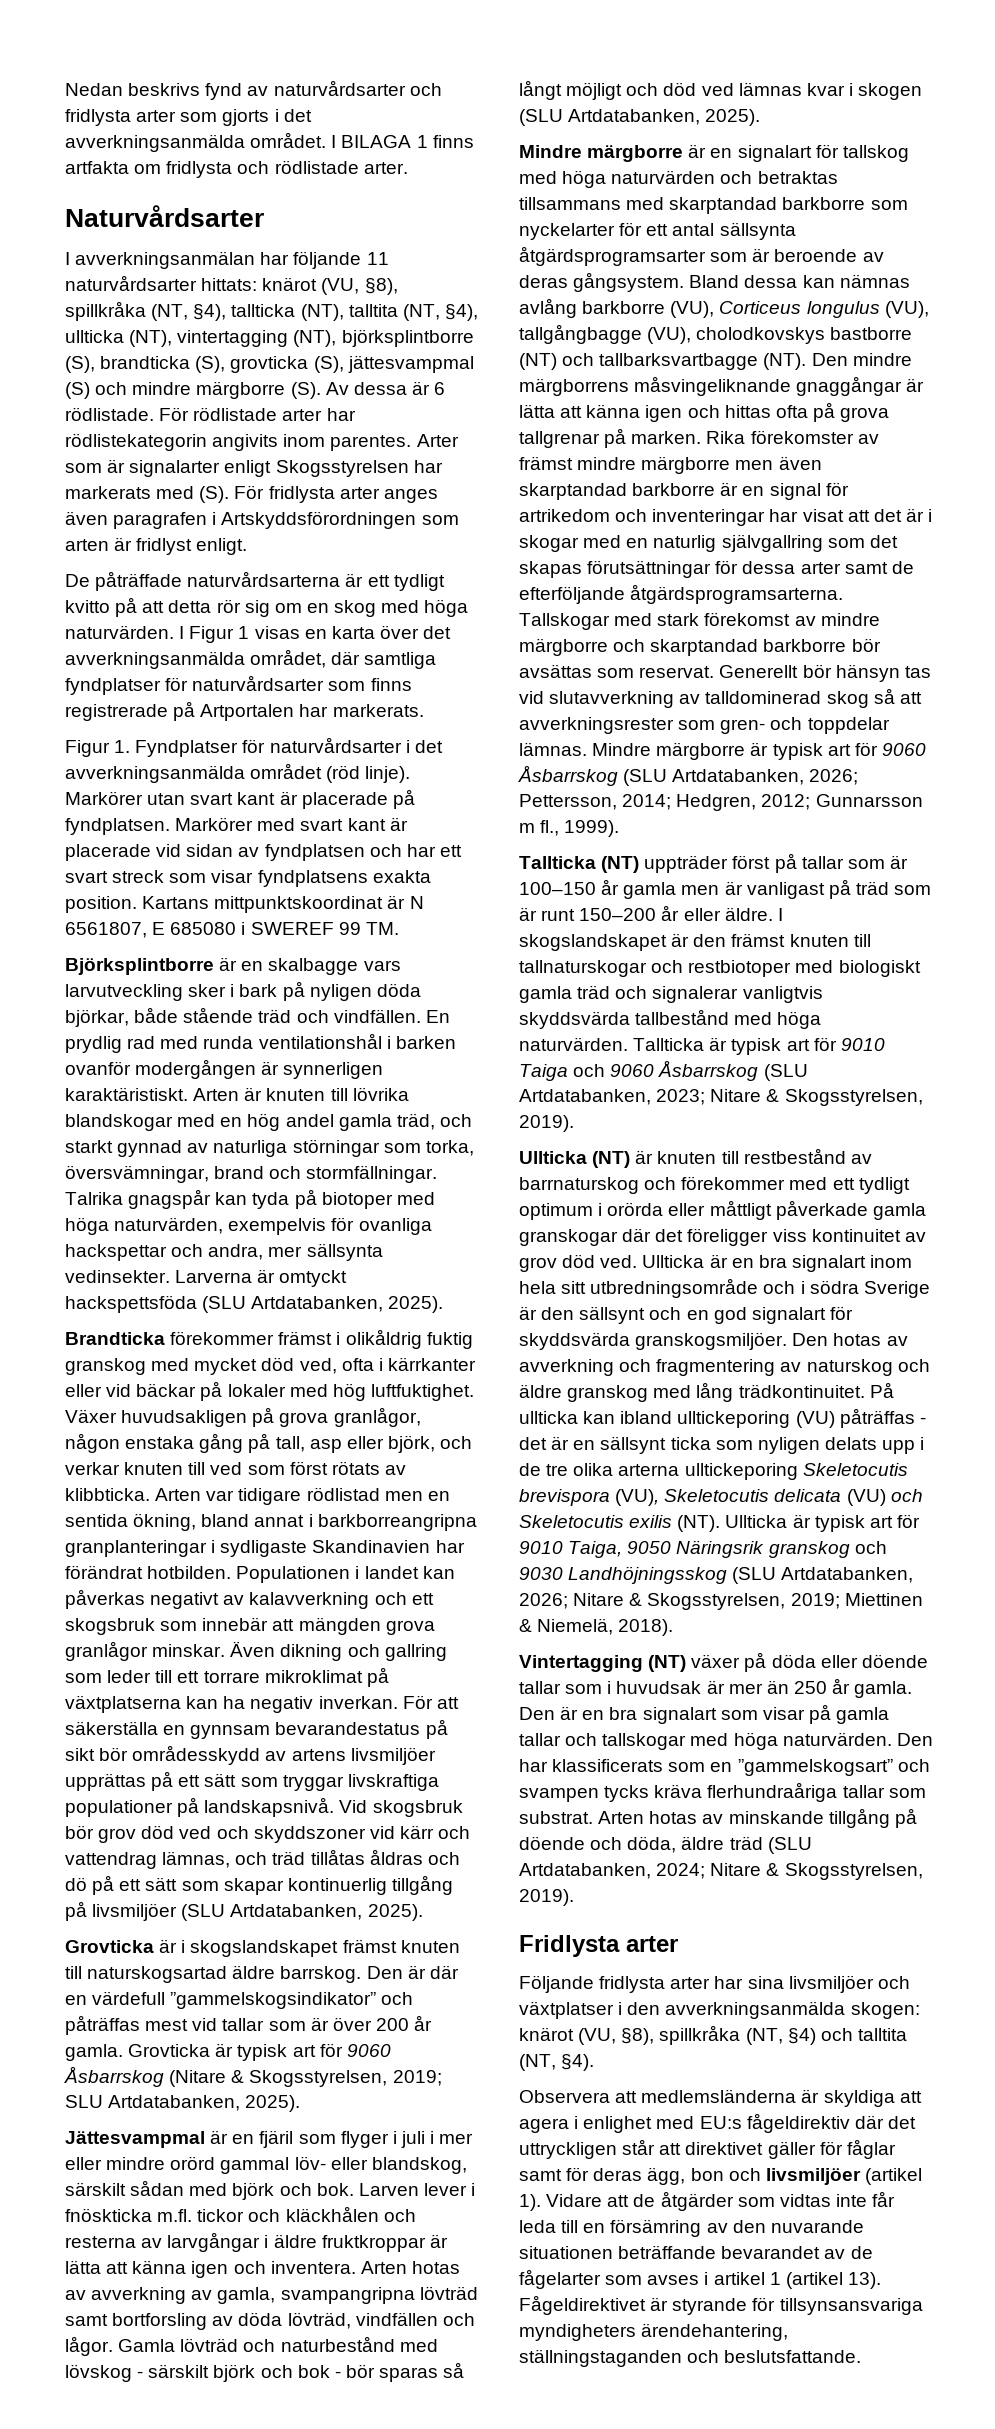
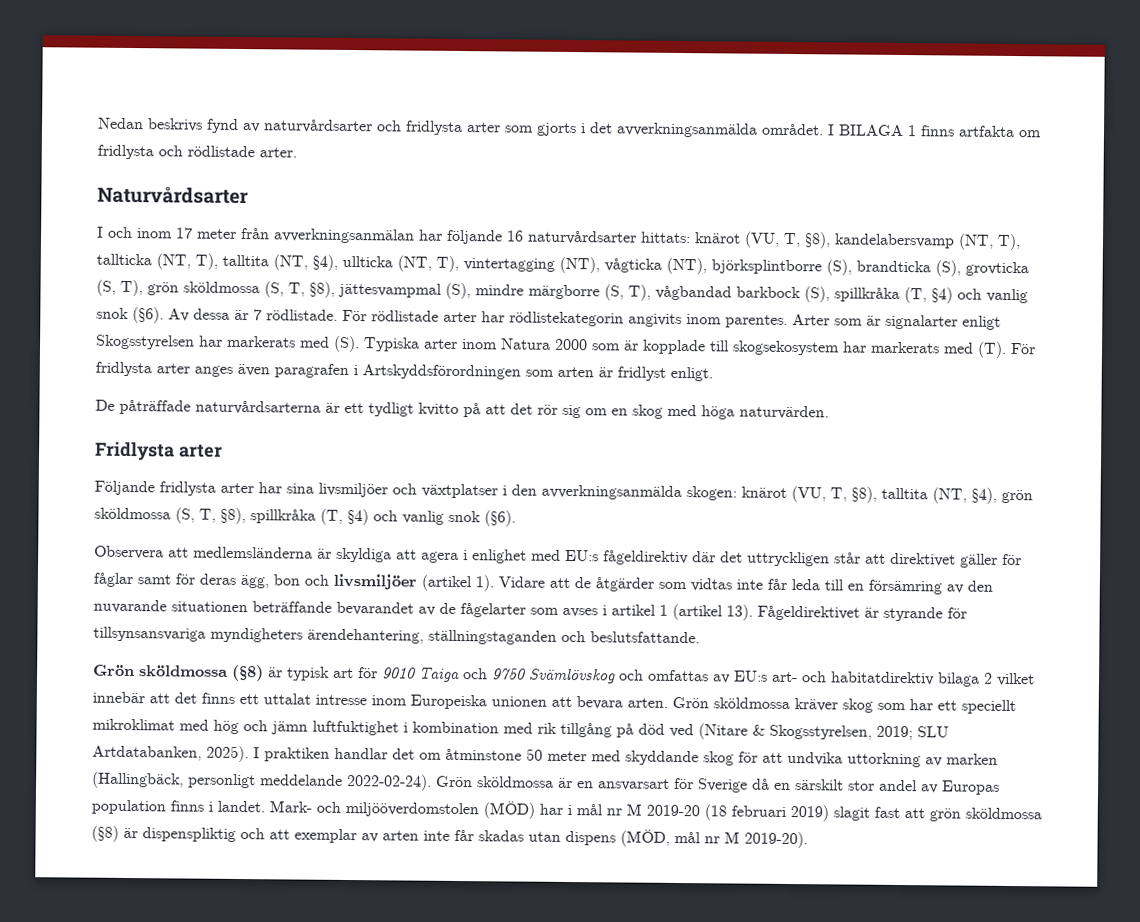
- I avverkningsanmälan har följande 11 naturvårdsarter hittats: knärot (VU, §8), spillkråka (NT, §4), tallticka (NT), talltita (NT, §4), ullticka (NT), vintertagging (NT), björksplintborre (S), brandticka (S), grovticka (S), jättesvampmal (S) och mindre märgborre (S). Av dessa är 6 rödlistade.
+ I och inom 17 meter från avverkningsanmälan har följande 16 naturvårdsarter hittats: knärot (VU, T, §8), kandelabersvamp (NT, T), tallticka (NT, T), talltita (NT, §4), ullticka (NT, T), vintertagging (NT), vågticka (NT), björksplintborre (S), brandticka (S), grovticka (S, T), grön sköldmossa (S, T, §8), jättesvampmal (S), mindre märgborre (S, T), vågbandad barkbock (S), spillkråka (T, §4) och vanlig snok (§6). Av dessa är 7 rödlistade.
- Arter som är signalarter enligt Skogsstyrelsen har markerats med (S). För fridlysta arter anges även paragrafen i Artskyddsförordningen som arten är fridlyst enligt.
+ Arter som är signalarter enligt Skogsstyrelsen har markerats med (S). Typiska arter inom Natura 2000 som är kopplade till skogsekosystem har markerats med (T). För fridlysta arter anges även paragrafen i Artskyddsförordningen som arten är fridlyst enligt.
- De påträffade naturvårdsarterna är ett tydligt kvitto på att detta rör sig om en skog med höga naturvärden. I Figur 1 visas en karta över det avverkningsanmälda området, där samtliga fyndplatser för naturvårdsarter som finns registrerade på Artportalen har markerats.
- Figur 1. Fyndplatser för naturvårdsarter i det avverkningsanmälda området (röd linje). Markörer utan svart kant är placerade på fyndplatsen. Markörer med svart kant är placerade vid sidan av fyndplatsen och har ett svart streck som visar fyndplatsens exakta position. Kartans mittpunktskoordinat är N 6561807, E 685080 i SWEREF 99 TM.
- Björksplintborre är en skalbagge vars larvutveckling sker i bark på nyligen döda björkar, både stående träd och vindfällen. En prydlig rad med runda ventilationshål i barken ovanför modergången är synnerligen karaktäristiskt. Arten är knuten till lövrika blandskogar med en hög andel gamla träd, och starkt gynnad av naturliga störningar som torka, översvämningar, brand och stormfällningar. Talrika gnagspår kan tyda på biotoper med höga naturvärden, exempelvis för ovanliga hackspettar och andra, mer sällsynta vedinsekter. Larverna är omtyckt hackspettsföda (SLU Artdatabanken, 2025).
- Brandticka förekommer främst i olikåldrig fuktig granskog med mycket död ved, ofta i kärrkanter eller vid bäckar på lokaler med hög luftfuktighet. Växer huvudsakligen på grova granlågor, någon enstaka gång på tall, asp eller björk, och verkar knuten till ved som först rötats av klibbticka. Arten var tidigare rödlistad men en sentida ökning, bland annat i barkborreangripna granplanteringar i sydligaste Skandinavien har förändrat hotbilden. Populationen i landet kan påverkas negativt av kalavverkning och ett skogsbruk som innebär att mängden grova granlågor minskar. Även dikning och gallring som leder till ett torrare mikroklimat på växtplatserna kan ha negativ inverkan. För att säkerställa en gynnsam bevarandestatus på sikt bör områdesskydd av artens livsmiljöer upprättas på ett sätt som tryggar livskraftiga populationer på landskapsnivå. Vid skogsbruk bör grov död ved och skyddszoner vid kärr och vattendrag lämnas, och träd tillåtas åldras och dö på ett sätt som skapar kontinuerlig tillgång på livsmiljöer (SLU Artdatabanken, 2025).
- Grovticka är i skogslandskapet främst knuten till naturskogsartad äldre barrskog. Den är där en värdefull ”gammelskogsindikator” och påträffas mest vid tallar som är över 200 år gamla. Grovticka är typisk art för 9060 Åsbarrskog (Nitare & Skogsstyrelsen, 2019; SLU Artdatabanken, 2025).
- Jättesvampmal är en fjäril som flyger i juli i mer eller mindre orörd gammal löv- eller blandskog, särskilt sådan med björk och bok. Larven lever i fnöskticka m.fl. tickor och kläckhålen och resterna av larvgångar i äldre fruktkroppar är lätta att känna igen och inventera. Arten hotas av avverkning av gamla, svampangripna lövträd samt bortforsling av döda lövträd, vindfällen och lågor. Gamla lövträd och naturbestånd med lövskog - särskilt björk och bok - bör sparas så långt möjligt och död ved lämnas kvar i skogen (SLU Artdatabanken, 2025).
- Mindre märgborre är en signalart för tallskog med höga naturvärden och betraktas tillsammans med skarptandad barkborre som nyckelarter för ett antal sällsynta åtgärdsprogramsarter som är beroende av deras gångsystem. Bland dessa kan nämnas avlång barkborre (VU), Corticeus longulus (VU), tallgångbagge (VU), cholodkovskys bastborre (NT) och tallbarksvartbagge (NT). Den mindre märgborrens måsvingeliknande gnaggångar är lätta att känna igen och hittas ofta på grova tallgrenar på marken. Rika förekomster av främst mindre märgborre men även skarptandad barkborre är en signal för artrikedom och inventeringar har visat att det är i skogar med en naturlig självgallring som det skapas förutsättningar för dessa arter samt de efterföljande åtgärdsprogramsarterna. Tallskogar med stark förekomst av mindre märgborre och skarptandad barkborre bör avsättas som reservat. Generellt bör hänsyn tas vid slutavverkning av talldominerad skog så att avverkningsrester som gren- och toppdelar lämnas. Mindre märgborre är typisk art för 9060 Åsbarrskog (SLU Artdatabanken, 2026; Pettersson, 2014; Hedgren, 2012; Gunnarsson m fl., 1999).
- Tallticka (NT) uppträder först på tallar som är 100–150 år gamla men är vanligast på träd som är runt 150–200 år eller äldre. I skogslandskapet är den främst knuten till tallnaturskogar och restbiotoper med biologiskt gamla träd och signalerar vanligtvis skyddsvärda tallbestånd med höga naturvärden. Tallticka är typisk art för 9010 Taiga och 9060 Åsbarrskog (SLU Artdatabanken, 2023; Nitare & Skogsstyrelsen, 2019).
- Ullticka (NT) är knuten till restbestånd av barrnaturskog och förekommer med ett tydligt optimum i orörda eller måttligt påverkade gamla granskogar där det föreligger viss kontinuitet av grov död ved. Ullticka är en bra signalart inom hela sitt utbredningsområde och i södra Sverige är den sällsynt och en god signalart för skyddsvärda granskogsmiljöer. Den hotas av avverkning och fragmentering av naturskog och äldre granskog med lång trädkontinuitet. På ullticka kan ibland ulltickeporing (VU) påträffas - det är en sällsynt ticka som nyligen delats upp i de tre olika arterna ulltickeporing Skeletocutis brevispora (VU), Skeletocutis delicata (VU) och Skeletocutis exilis (NT). Ullticka är typisk art för 9010 Taiga, 9050 Näringsrik granskog och 9030 Landhöjningsskog (SLU Artdatabanken, 2026; Nitare & Skogsstyrelsen, 2019; Miettinen & Niemelä, 2018).
- Vintertagging (NT) växer på döda eller döende tallar som i huvudsak är mer än 250 år gamla. Den är en bra signalart som visar på gamla tallar och tallskogar med höga naturvärden. Den har klassificerats som en ”gammelskogsart” och svampen tycks kräva flerhundraåriga tallar som substrat. Arten hotas av minskande tillgång på döende och döda, äldre träd (SLU Artdatabanken, 2024; Nitare & Skogsstyrelsen, 2019).
+ De påträffade naturvårdsarterna är ett tydligt kvitto på att det rör sig om en skog med höga naturvärden.
- Följande fridlysta arter har sina livsmiljöer och växtplatser i den avverkningsanmälda skogen: knärot (VU, §8), spillkråka (NT, §4) och talltita (NT, §4).
+ Följande fridlysta arter har sina livsmiljöer och växtplatser i den avverkningsanmälda skogen: knärot (VU, T, §8), talltita (NT, §4), grön sköldmossa (S, T, §8), spillkråka (T, §4) och vanlig snok (§6).
+ Grön sköldmossa (§8) är typisk art för 9010 Taiga och 9750 Svämlövskog och omfattas av EU:s art- och habitatdirektiv bilaga 2 vilket innebär att det finns ett uttalat intresse inom Europeiska unionen att bevara arten. Grön sköldmossa kräver skog som har ett speciellt mikroklimat med hög och jämn luftfuktighet i kombination med rik tillgång på död ved (Nitare & Skogsstyrelsen, 2019; SLU Artdatabanken, 2025). I praktiken handlar det om åtminstone 50 meter med skyddande skog för att undvika uttorkning av marken (Hallingbäck, personligt meddelande 2022-02-24). Grön sköldmossa är en ansvarsart för Sverige då en särskilt stor andel av Europas population finns i landet. Mark- och miljööverdomstolen (MÖD) har i mål nr M 2019-20 (18 februari 2019) slagit fast att grön sköldmossa (§8) är dispenspliktig och att exemplar av arten inte får skadas utan dispens (MÖD, mål nr M 2019-20).

